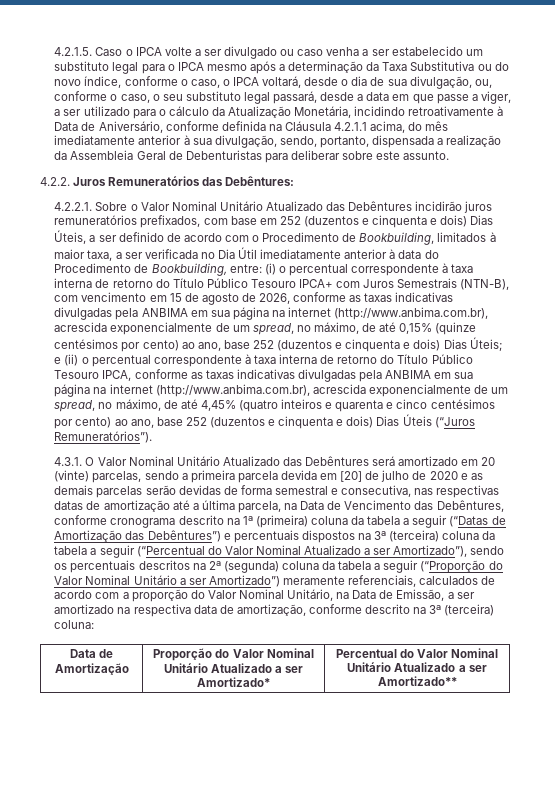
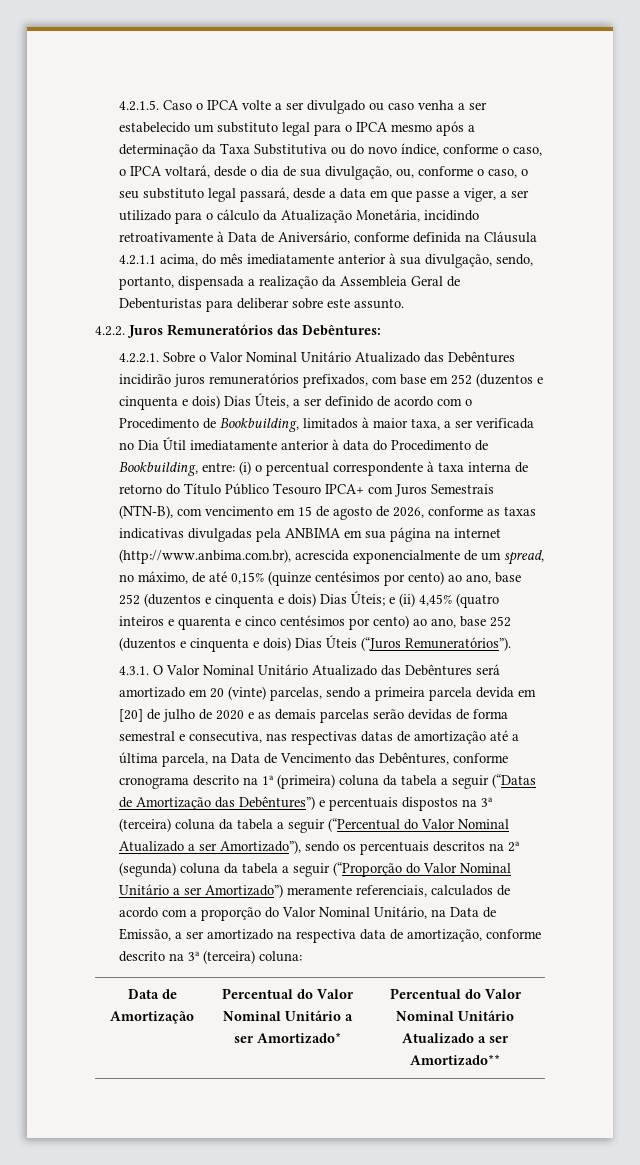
- e (ii) o percentual correspondente à taxa interna de retorno do Título Público Tesouro IPCA, conforme as taxas indicativas divulgadas pela ANBIMA em sua página na internet (http://www.anbima.com.br), acrescida exponencialmente de um spread, no máximo, de até 4,45% (quatro inteiros e quarenta e cinco centésimos por cento) ao ano, base 252 (duzentos e cinquenta e dois) Dias Úteis (“Juros Remuneratórios”).
+ e (ii) 4,45% (quatro inteiros e quarenta e cinco centésimos por cento) ao ano, base 252 (duzentos e cinquenta e dois) Dias Úteis (“Juros Remuneratórios”).
- Data de Amortização | Proporção do Valor Nominal Unitário Atualizado a ser Amortizado* | Percentual do Valor Nominal Unitário Atualizado a ser Amortizado**
+ Data de Amortização | Percentual do Valor Nominal Unitário a ser Amortizado* | Percentual do Valor Nominal Unitário Atualizado a ser Amortizado**

